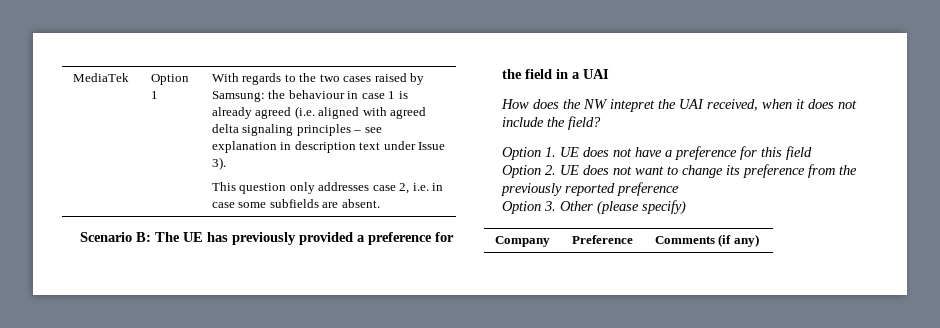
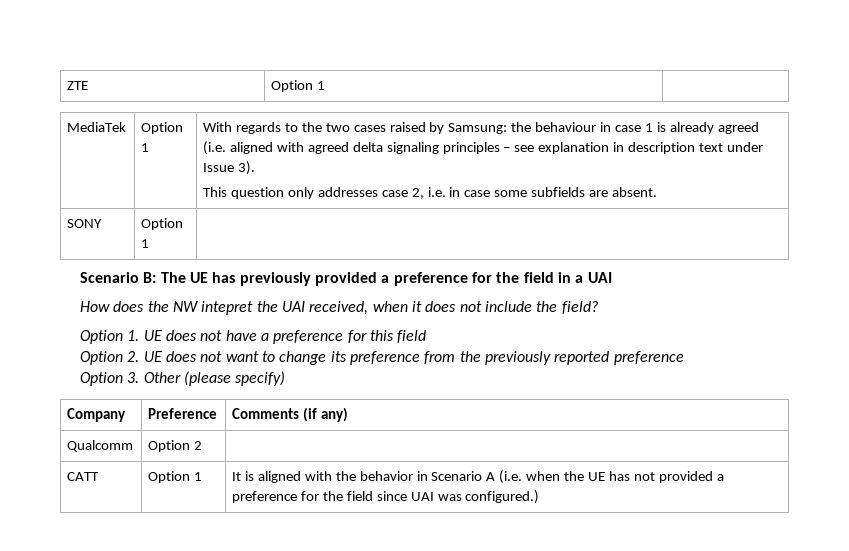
+ ZTE | Option 1
+ SONY | Option 1 |
+ Qualcomm | Option 2 |
+ CATT | Option 1 | It is aligned with the behavior in Scenario A (i.e. when the UE has not provided a preference for the field since UAI was configured.)

